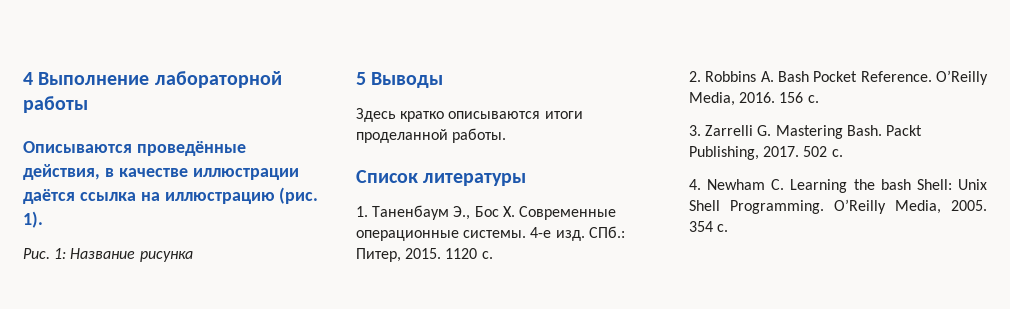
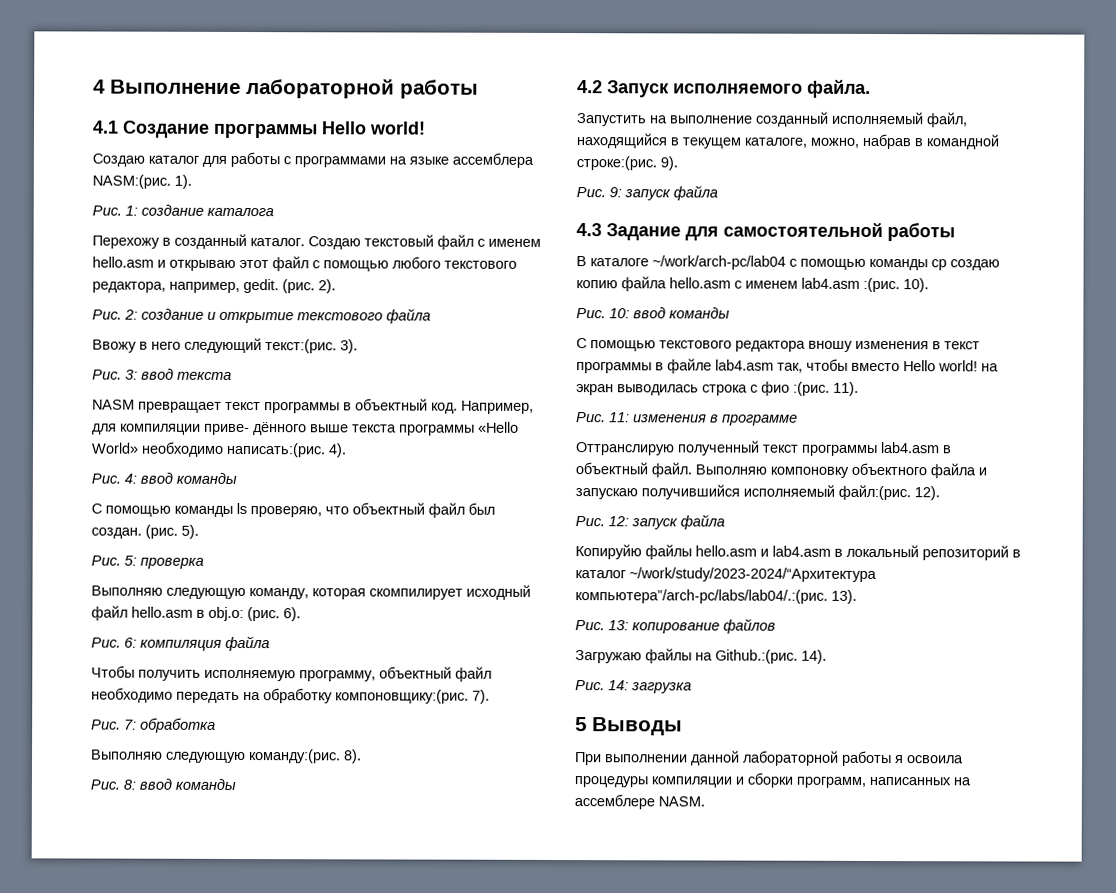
- Описываются проведённые действия, в качестве иллюстрации даётся ссылка на иллюстрацию (рис. 1).
- Рис. 1: Название рисунка
+ 4.1 Создание программы Hello world!
+ Создаю каталог для работы с программами на языке ассемблера NASM:(рис. 1).
+ Рис. 1: создание каталога
+ Перехожу в созданный каталог. Создаю текстовый файл с именем hello.asm и открываю этот файл с помощью любого текстового редактора, например, gedit. (рис. 2).
+ Рис. 2: создание и открытие текстового файла
+ Ввожу в него следующий текст:(рис. 3).
+ Рис. 3: ввод текста
+ NASM превращает текст программы в объектный код. Например, для компиляции приве- дённого выше текста программы «Hello World» необходимо написать:(рис. 4).
+ Рис. 4: ввод команды
+ С помощью команды ls проверяю, что объектный файл был создан. (рис. 5).
+ Рис. 5: проверка
+ Выполняю следующую команду, которая скомпилирует исходный файл hello.asm в obj.o: (рис. 6).
+ Рис. 6: компиляция файла
+ Чтобы получить исполняемую программу, объектный файл необходимо передать на обработку компоновщику:(рис. 7).
+ Рис. 7: обработка
+ Выполняю следующую команду:(рис. 8).
+ Рис. 8: ввод команды
+ 4.2 Запуск исполняемого файла.
+ Запустить на выполнение созданный исполняемый файл, находящийся в текущем каталоге, можно, набрав в командной строке:(рис. 9).
+ Рис. 9: запуск файла
+ 4.3 Задание для самостоятельной работы
+ В каталоге ~/work/arch-pc/lab04 с помощью команды cp создаю копию файла hello.asm с именем lab4.asm :(рис. 10).
+ Рис. 10: ввод команды
+ С помощью текстового редактора вношу изменения в текст программы в файле lab4.asm так, чтобы вместо Hello world! на экран выводилась строка с фио :(рис. 11).
+ Рис. 11: изменения в программе
+ Оттранслирую полученный текст программы lab4.asm в объектный файл. Выполняю компоновку объектного файла и запускаю получившийся исполняемый файл:(рис. 12).
+ Рис. 12: запуск файла
+ Копируйю файлы hello.asm и lab4.asm в локальный репозиторий в каталог ~/work/study/2023-2024/“Архитектура компьютера”/arch-pc/labs/lab04/.:(рис. 13).
+ Рис. 13: копирование файлов
+ Загружаю файлы на Github.:(рис. 14).
+ Рис. 14: загрузка
  5 Выводы
- Здесь кратко описываются итоги проделанной работы.
- Список литературы
- 1. Таненбаум Э., Бос Х. Современные операционные системы. 4-е изд. СПб.: Питер, 2015. 1120 с.
- 2. Robbins A. Bash Pocket Reference. O’Reilly Media, 2016. 156 с.
- 3. Zarrelli G. Mastering Bash. Packt Publishing, 2017. 502 с.
- 4. Newham C. Learning the bash Shell: Unix Shell Programming. O’Reilly Media, 2005. 354 с.
+ При выполнении данной лабораторной работы я освоила процедуры компиляции и сборки программ, написанных на ассемблере NASM.

